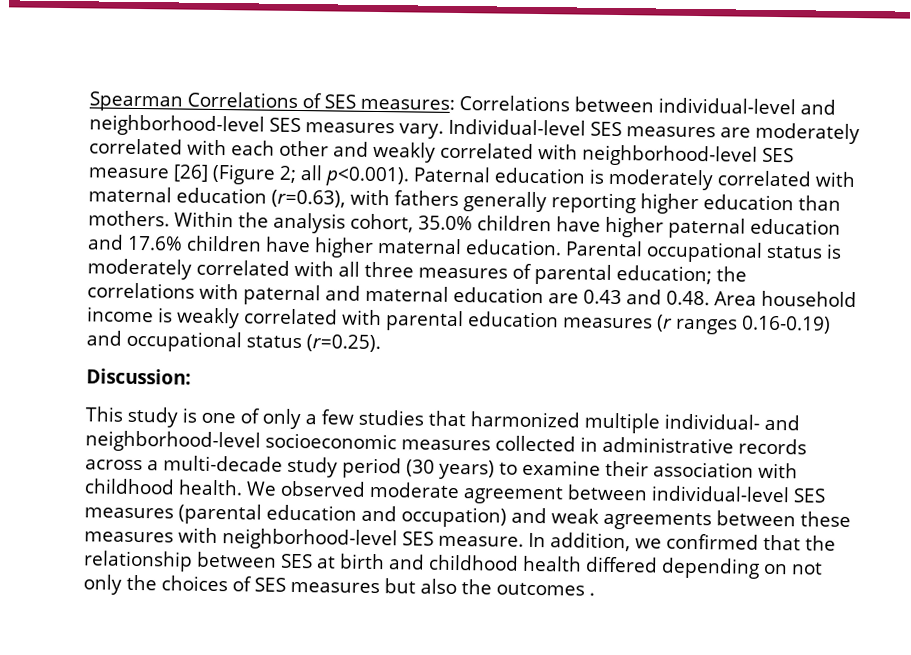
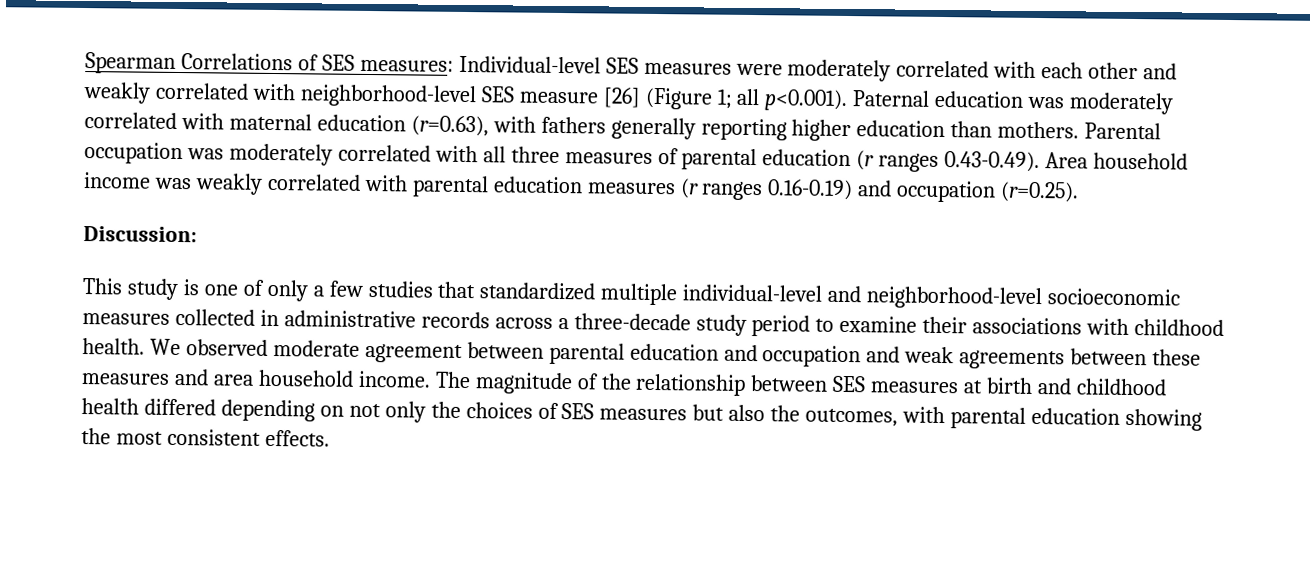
- Spearman Correlations of SES measures: Correlations between individual-level and neighborhood-level SES measures vary. Individual-level SES measures are moderately correlated with each other and weakly correlated with neighborhood-level SES measure [26] (Figure 2; all p<0.001). Paternal education is moderately correlated with maternal education (r=0.63), with fathers generally reporting higher education than mothers.
+ Spearman Correlations of SES measures: Individual-level SES measures were moderately correlated with each other and weakly correlated with neighborhood-level SES measure [26] (Figure 1; all p<0.001). Paternal education was moderately correlated with maternal education (r=0.63), with fathers generally reporting higher education than mothers.
- Within the analysis cohort, 35.0% children have higher paternal education and 17.6% children have higher maternal education. Parental occupational status is moderately correlated with all three measures of parental education; the correlations with paternal and maternal education are 0.43 and 0.48. Area household income is weakly correlated with parental education measures (r ranges 0.16-0.19) and occupational status (r=0.25).
+ Parental occupation was moderately correlated with all three measures of parental education (r ranges 0.43-0.49). Area household income was weakly correlated with parental education measures (r ranges 0.16-0.19) and occupation (r=0.25).
- This study is one of only a few studies that harmonized multiple individual- and neighborhood-level socioeconomic measures collected in administrative records across a multi-decade study period (30 years) to examine their association with childhood health.
+ This study is one of only a few studies that standardized multiple individual-level and neighborhood-level socioeconomic measures collected in administrative records across a three-decade study period to examine their associations with childhood health.
- We observed moderate agreement between individual-level SES measures (parental education and occupation) and weak agreements between these measures with neighborhood-level SES measure. In addition, we confirmed that the relationship between SES at birth and childhood health differed depending on not only the choices of SES measures but also the outcomes .
+ We observed moderate agreement between parental education and occupation and weak agreements between these measures and area household income. The magnitude of the relationship between SES measures at birth and childhood health differed depending on not only the choices of SES measures but also the outcomes, with parental education showing the most consistent effects.

